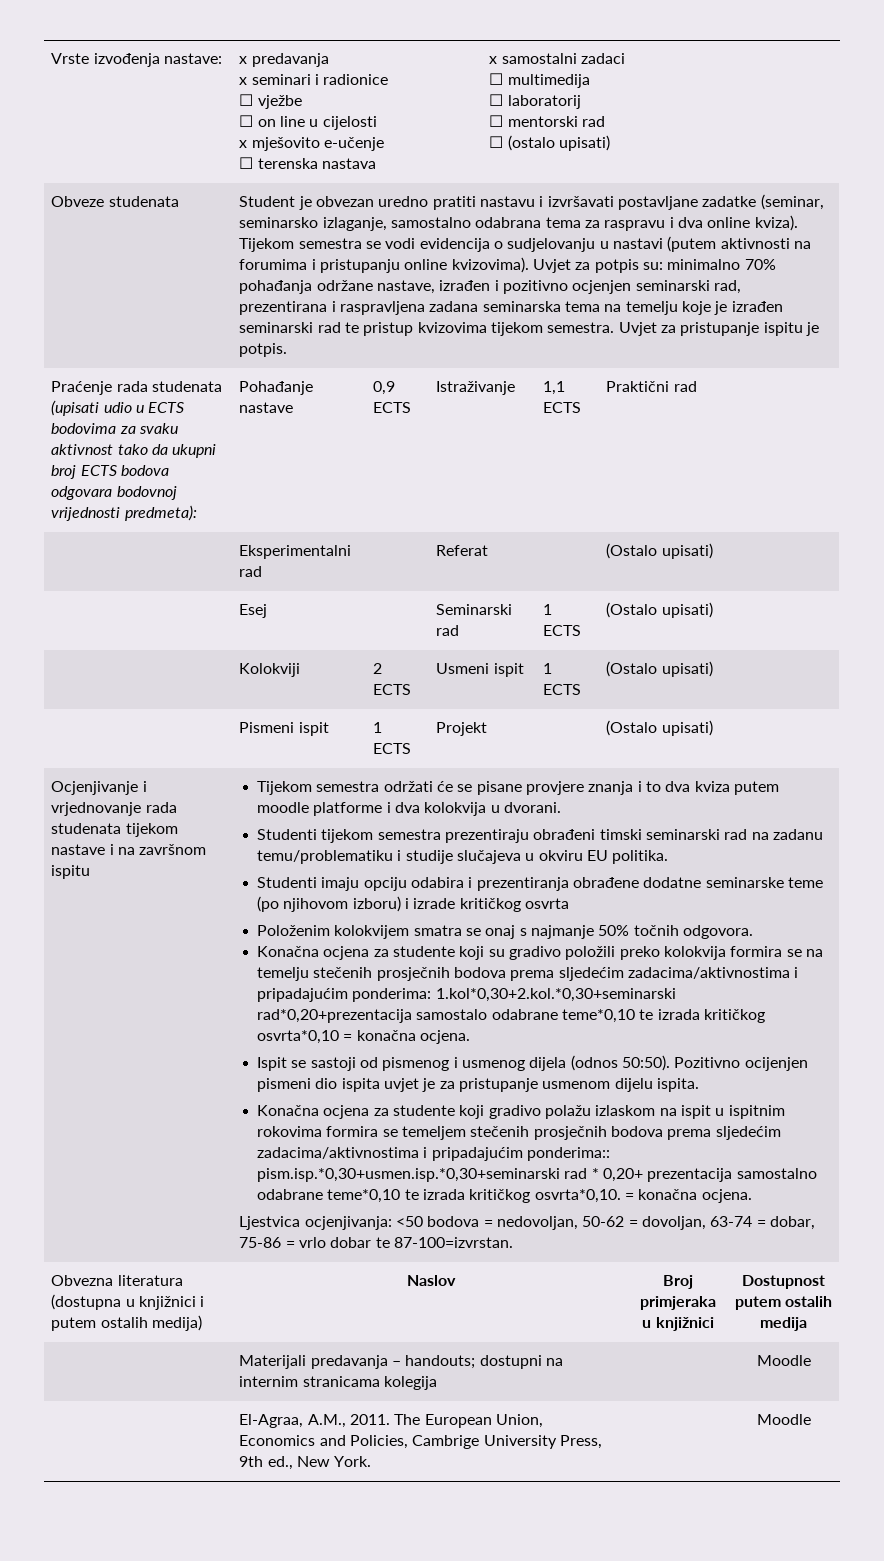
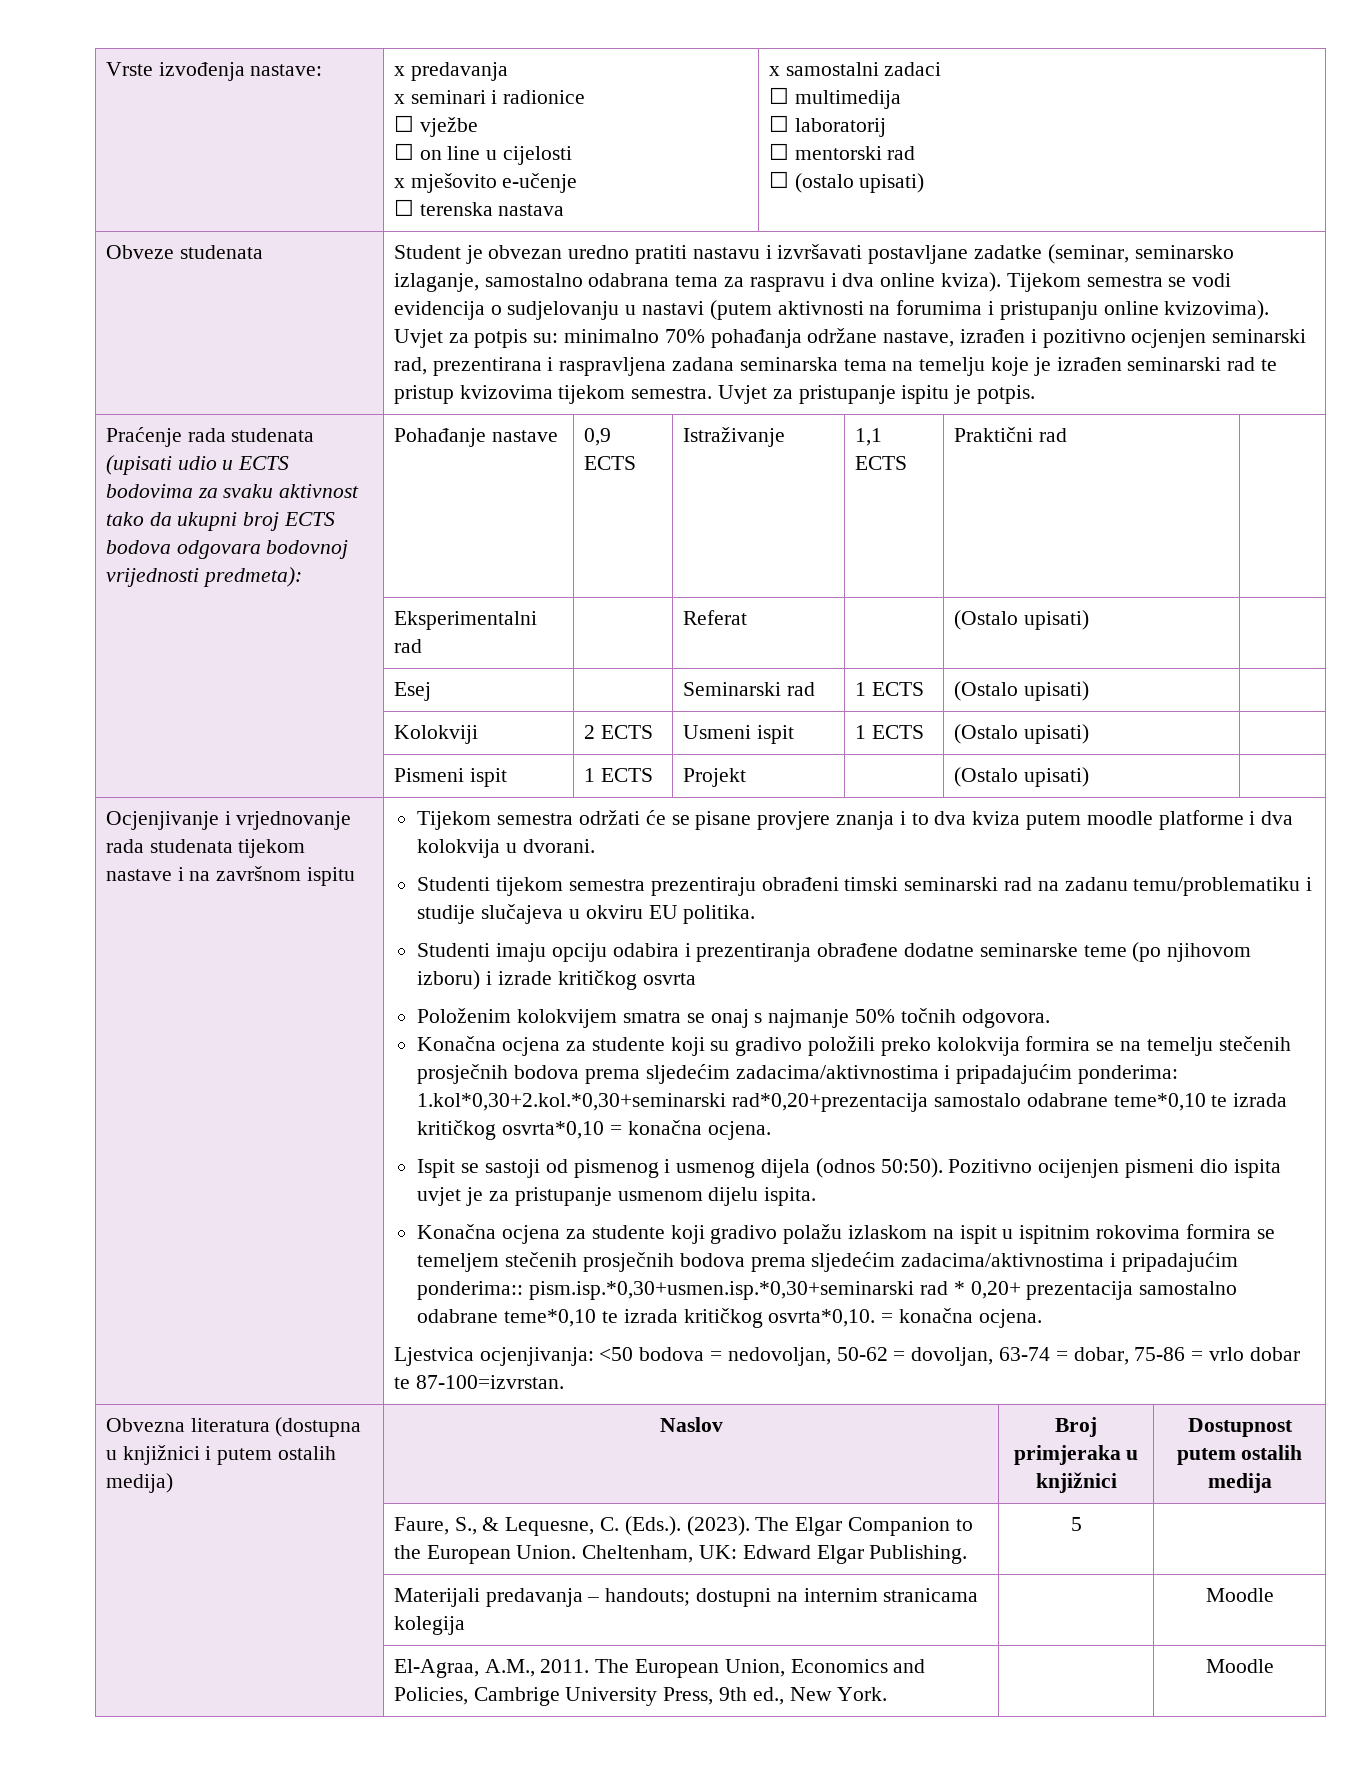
+ | Faure, S., & Lequesne, C. (Eds.). (2023). The Elgar Companion to the European Union. Cheltenham, UK: Edward Elgar Publishing. | 5 |

